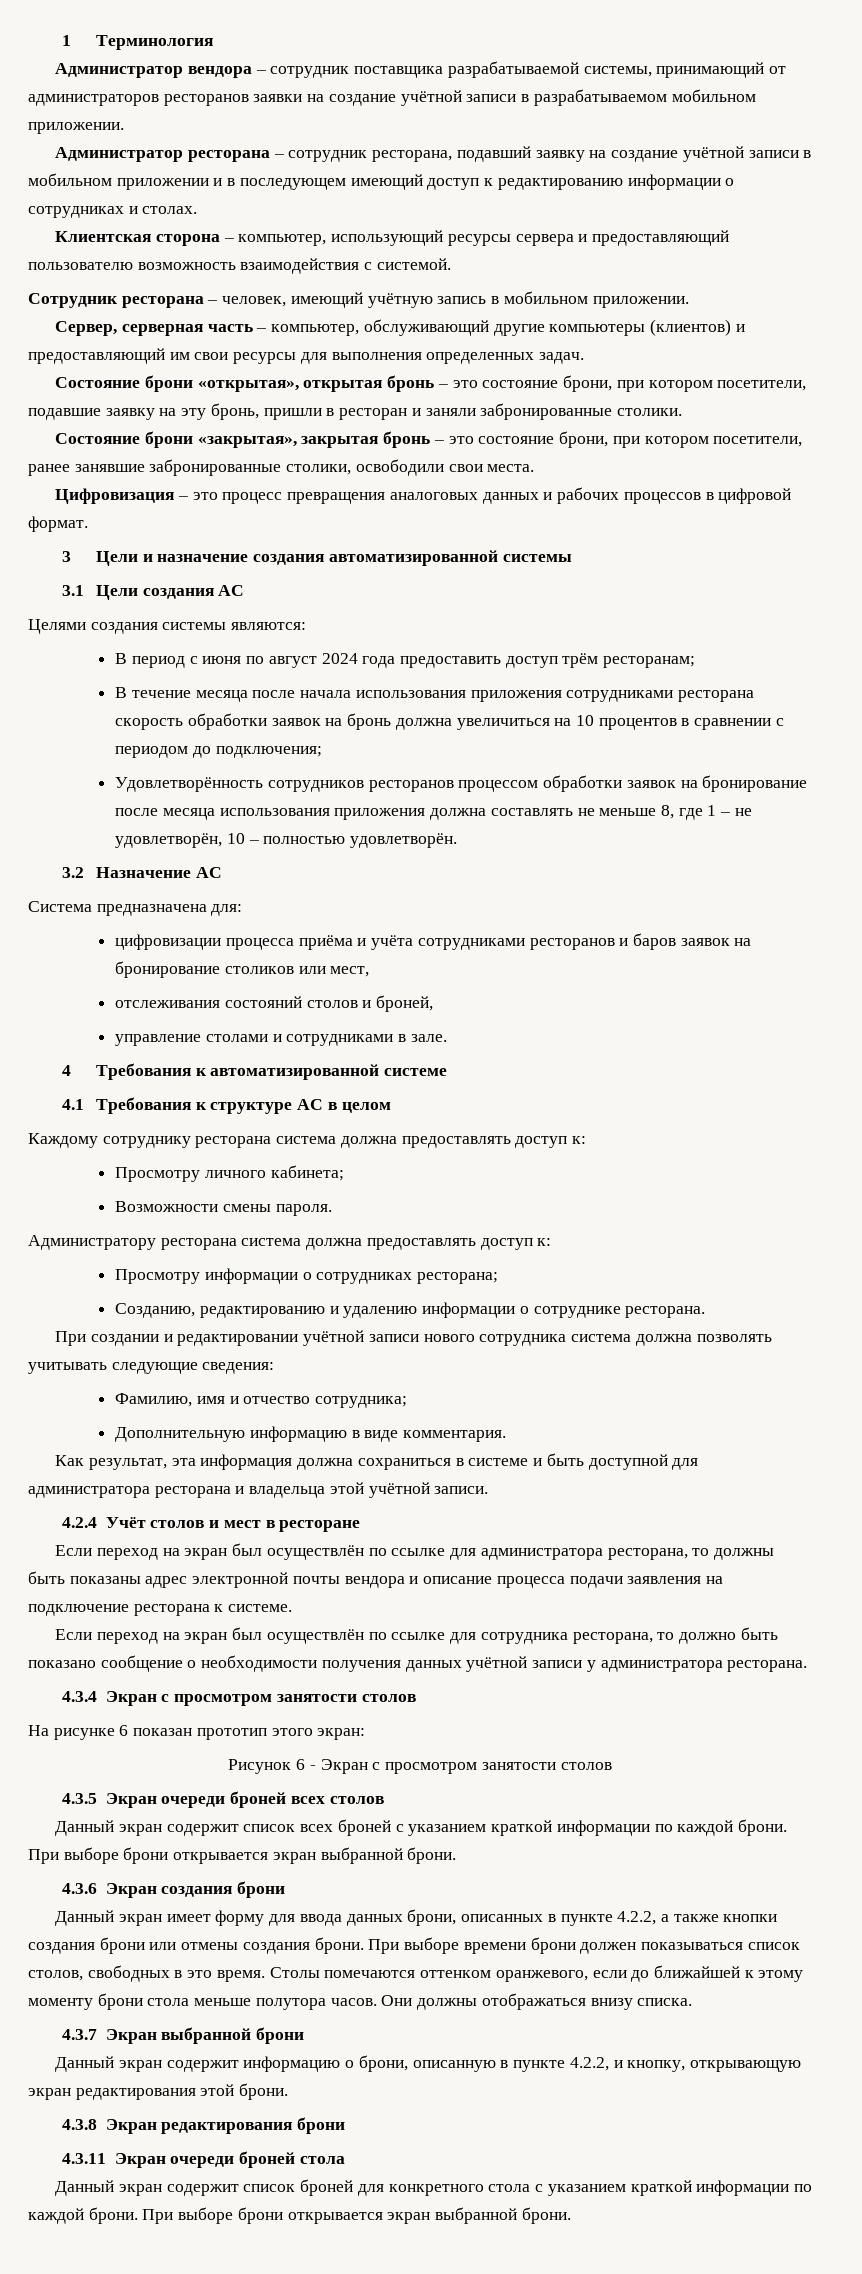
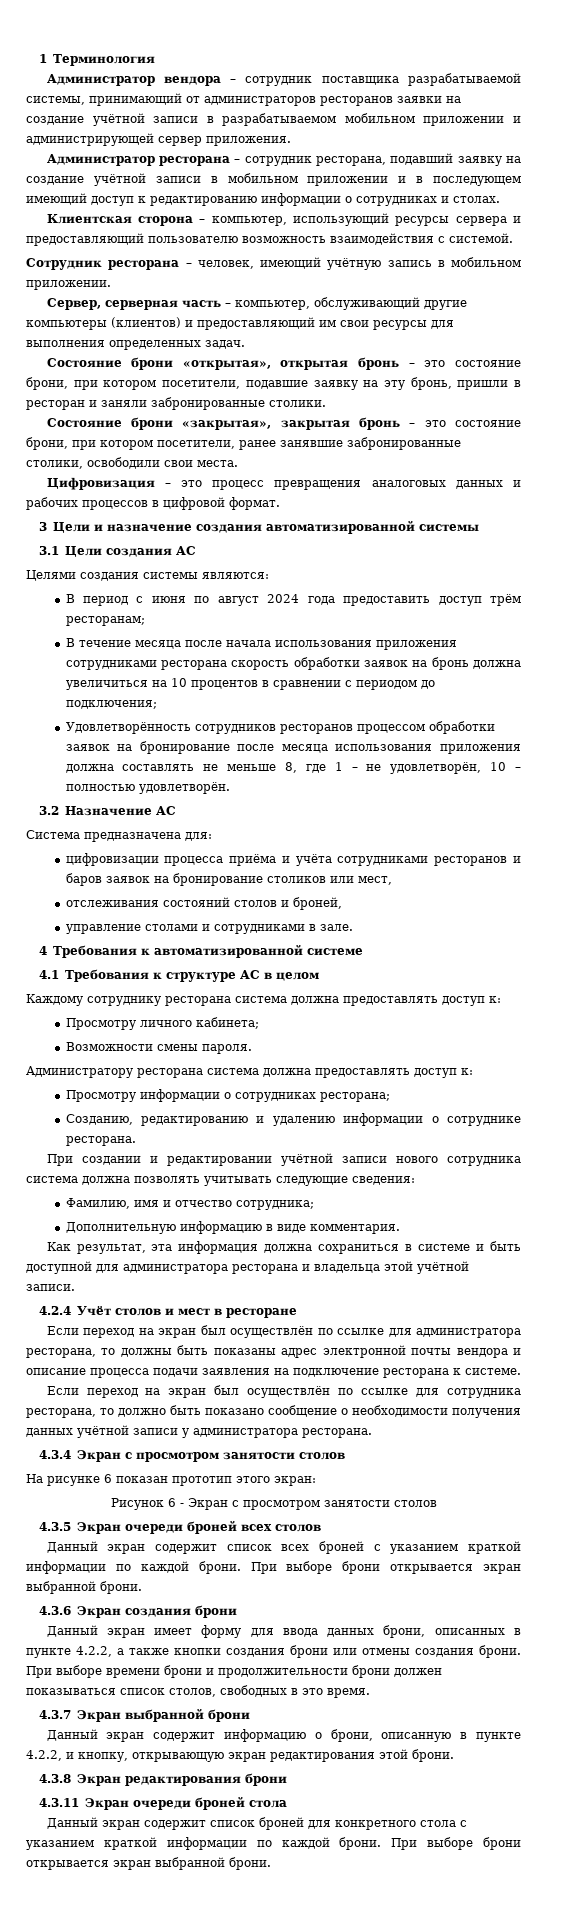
- Администратор вендора – сотрудник поставщика разрабатываемой системы, принимающий от администраторов ресторанов заявки на создание учётной записи в разрабатываемом мобильном приложении.
+ Администратор вендора – сотрудник поставщика разрабатываемой системы, принимающий от администраторов ресторанов заявки на создание учётной записи в разрабатываемом мобильном приложении и администрирующей сервер приложения.
- При выборе времени брони должен показываться список столов, свободных в это время. Столы помечаются оттенком оранжевого, если до ближайшей к этому моменту брони стола меньше полутора часов. Они должны отображаться внизу списка.
+ При выборе времени брони и продолжительности брони должен показываться список столов, свободных в это время.

